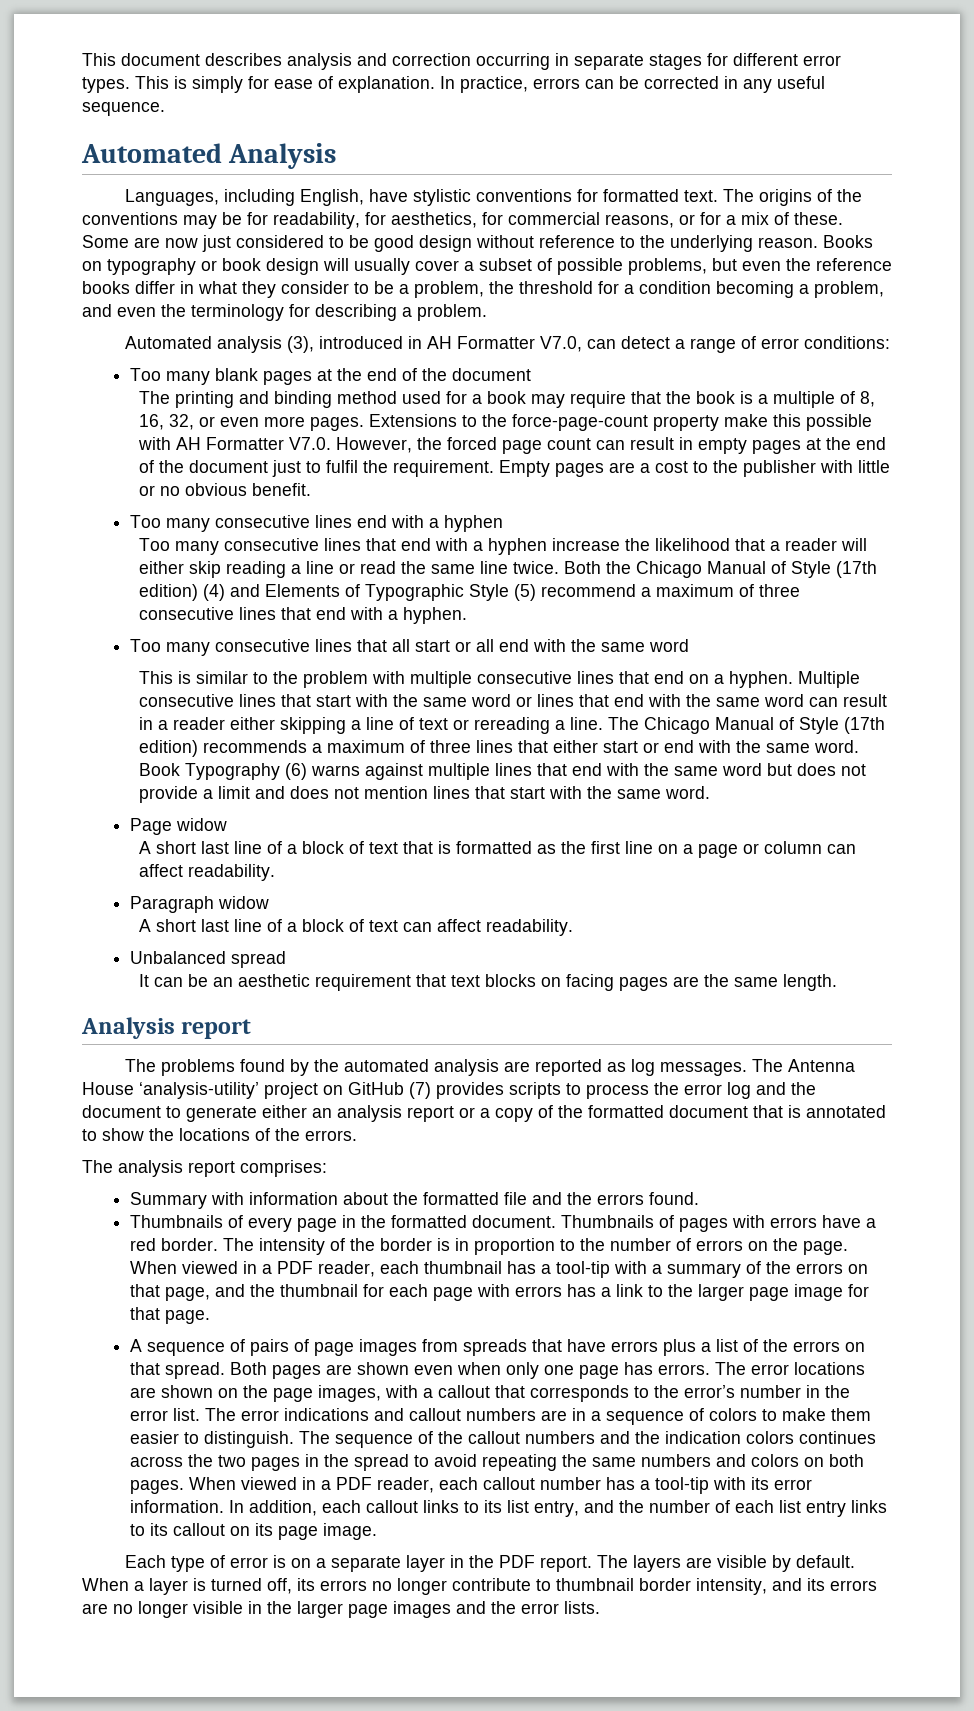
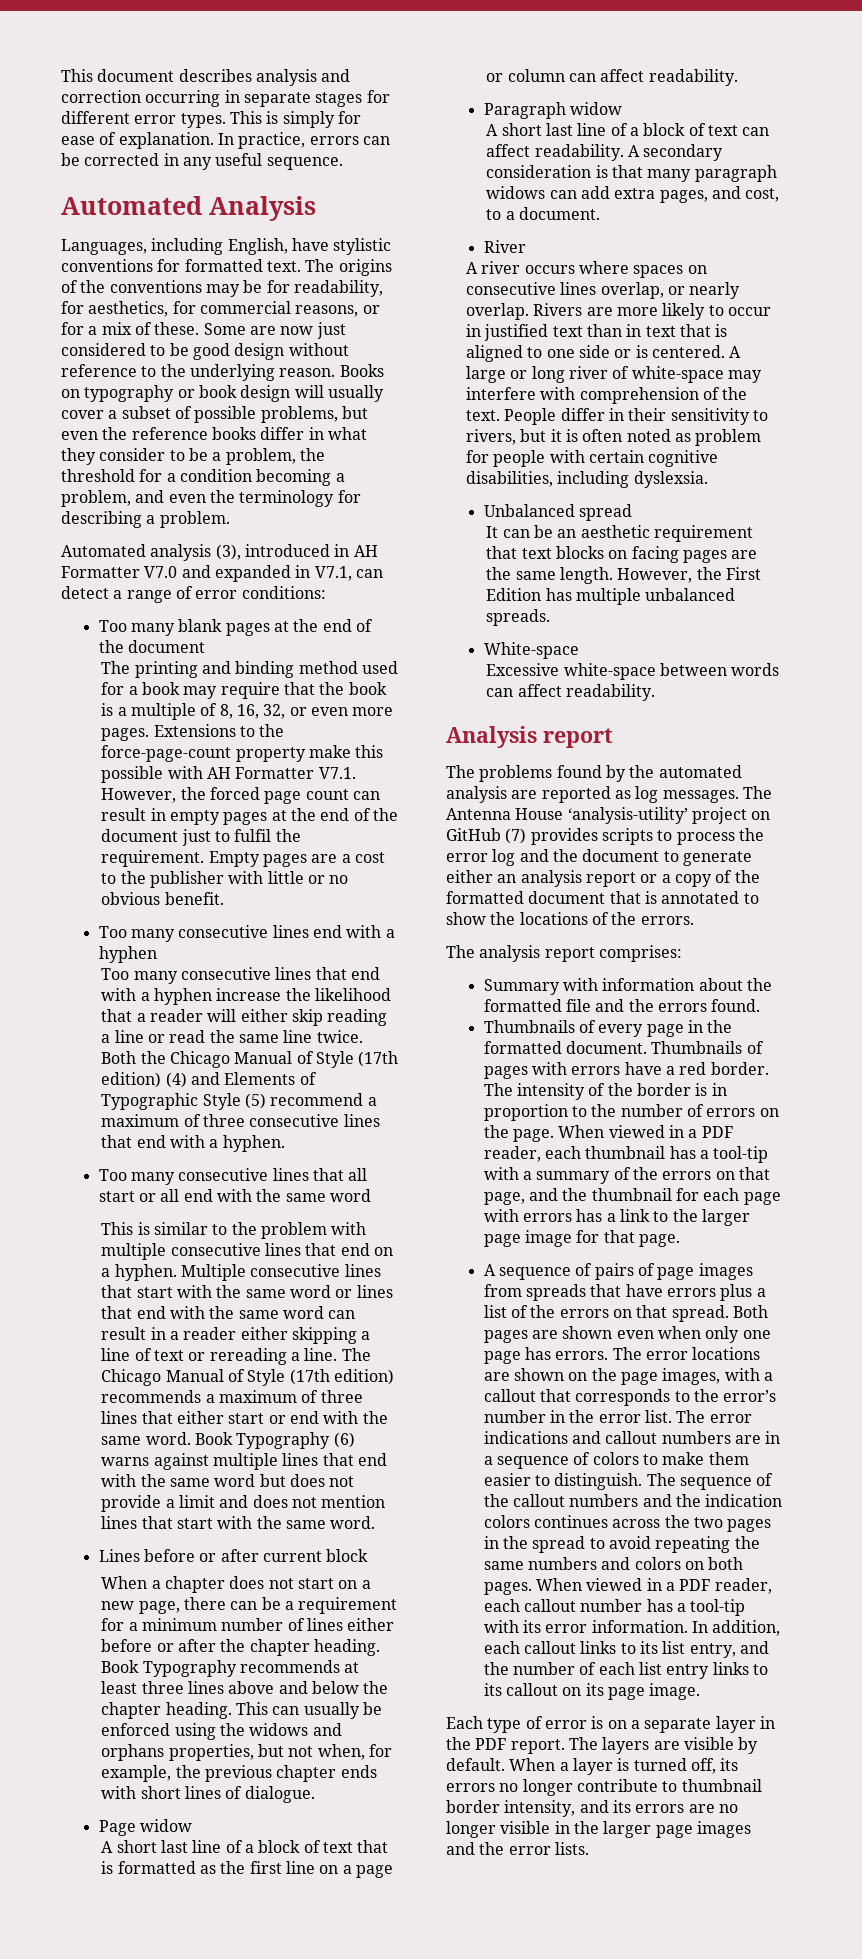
- Automated analysis (3), introduced in AH Formatter V7.0, can detect a range of error conditions:
+ Automated analysis (3), introduced in AH Formatter V7.0 and expanded in V7.1, can detect a range of error conditions:
- Extensions to the force-page-count property make this possible with AH Formatter V7.0. However, the forced page count can result in empty pages at the end of the document just to fulfil the requirement.
+ Extensions to the force-page-count property make this possible with AH Formatter V7.1. However, the forced page count can result in empty pages at the end of the document just to fulfil the requirement.
+ Lines before or after current block
+ When a chapter does not start on a new page, there can be a requirement for a minimum number of lines either before or after the chapter heading. Book Typography recommends at least three lines above and below the chapter heading. This can usually be enforced using the widows and orphans properties, but not when, for example, the previous chapter ends with short lines of dialogue.
+ A secondary consideration is that many paragraph widows can add extra pages, and cost, to a document.
+ River
+ A river occurs where spaces on consecutive lines overlap, or nearly overlap. Rivers are more likely to occur in justified text than in text that is aligned to one side or is centered. A large or long river of white-space may interfere with comprehension of the text. People differ in their sensitivity to rivers, but it is often noted as problem for people with certain cognitive disabilities, including dyslexsia.
+ However, the First Edition has multiple unbalanced spreads.
+ White-space
+ Excessive white-space between words can affect readability.

